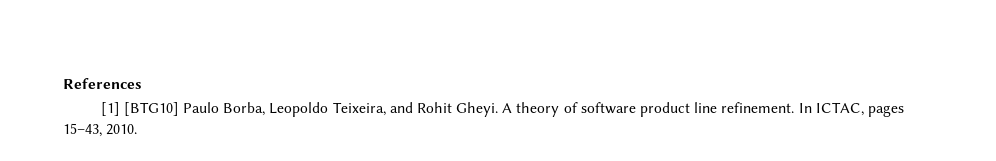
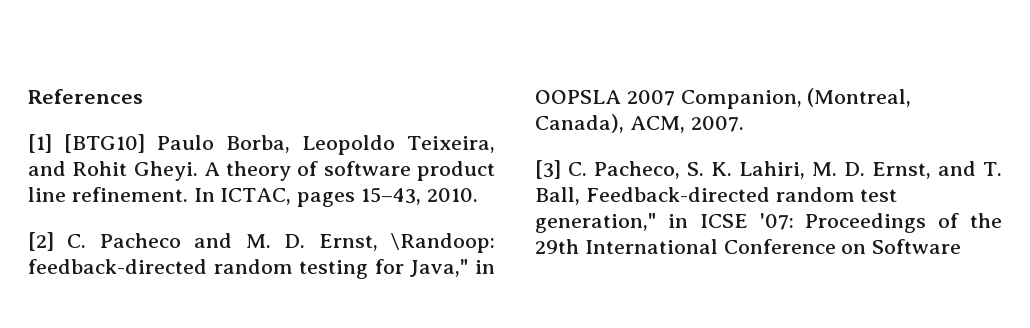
+ [2] C. Pacheco and M. D. Ernst, \Randoop: feedback-directed random testing for Java," in OOPSLA 2007 Companion, (Montreal, Canada), ACM, 2007.
+ [3] C. Pacheco, S. K. Lahiri, M. D. Ernst, and T. Ball, Feedback-directed random test generation," in ICSE '07: Proceedings of the 29th International Conference on Software

